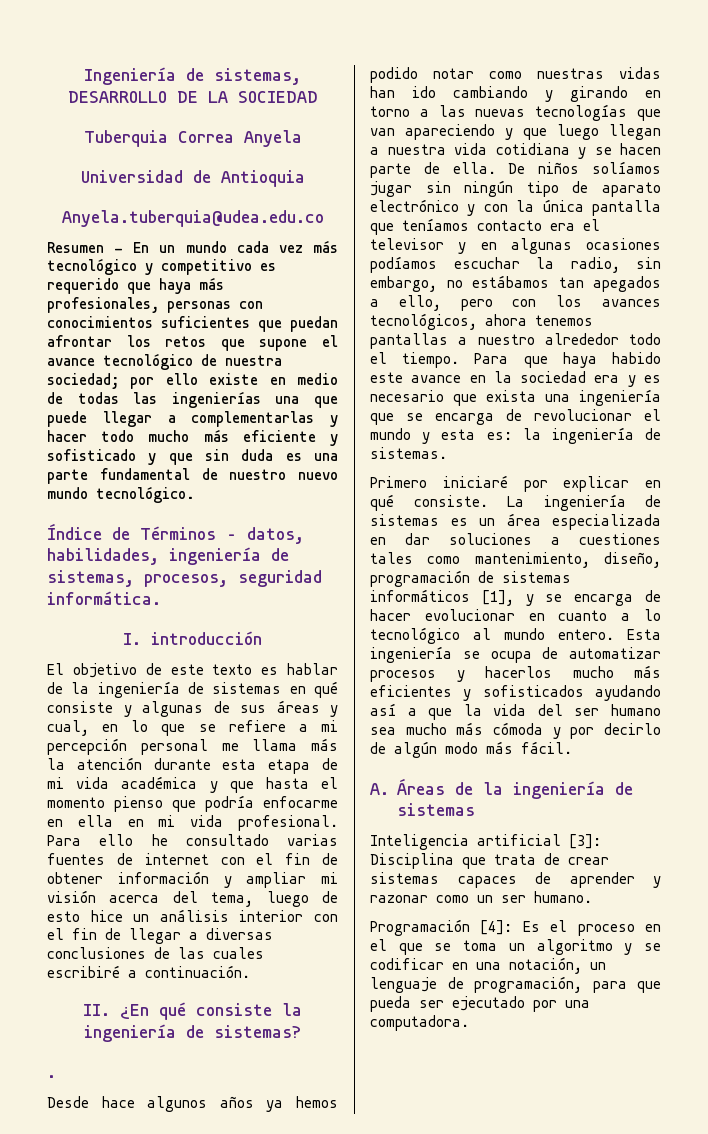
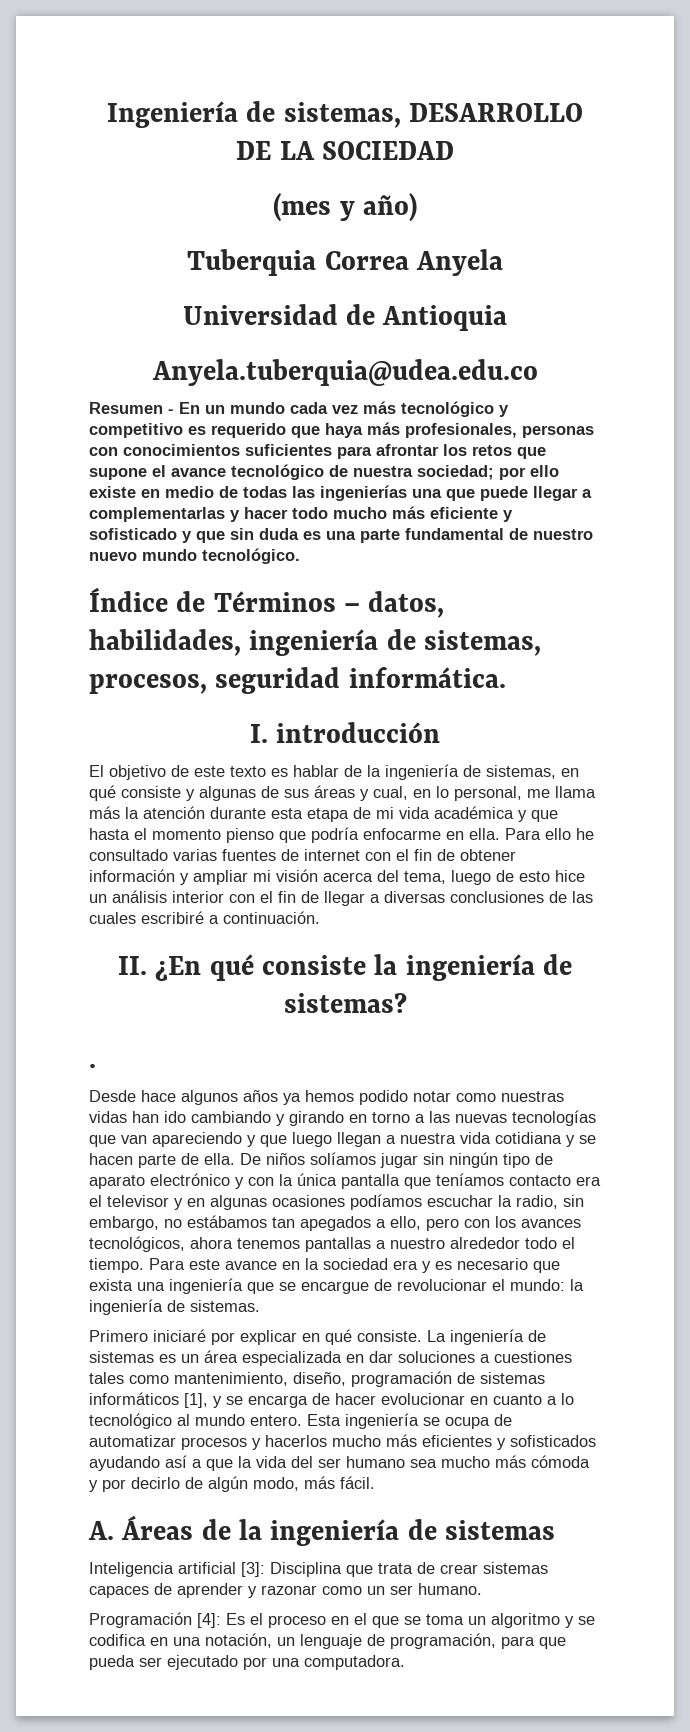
+ (mes y año)
- Resumen - En un mundo cada vez más tecnológico y competitivo es requerido que haya más profesionales, personas con conocimientos suficientes que puedan afrontar los retos que supone el avance tecnológico de nuestra sociedad;
+ Resumen - En un mundo cada vez más tecnológico y competitivo es requerido que haya más profesionales, personas con conocimientos suficientes para afrontar los retos que supone el avance tecnológico de nuestra sociedad;
- El objetivo de este texto es hablar de la ingeniería de sistemas en qué consiste y algunas de sus áreas y cual, en lo que se refiere a mi percepción personal me llama más la atención durante esta etapa de mi vida académica y que hasta el momento pienso que podría enfocarme en ella en mi vida profesional.
+ El objetivo de este texto es hablar de la ingeniería de sistemas, en qué consiste y algunas de sus áreas y cual, en lo personal, me llama más la atención durante esta etapa de mi vida académica y que hasta el momento pienso que podría enfocarme en ella.
- Para que haya habido este avance en la sociedad era y es necesario que exista una ingeniería que se encarga de revolucionar el mundo y esta es: la ingeniería de sistemas.
+ Para este avance en la sociedad era y es necesario que exista una ingeniería que se encargue de revolucionar el mundo: la ingeniería de sistemas.
- Esta ingeniería se ocupa de automatizar procesos y hacerlos mucho más eficientes y sofisticados ayudando así a que la vida del ser humano sea mucho más cómoda y por decirlo de algún modo más fácil.
+ Esta ingeniería se ocupa de automatizar procesos y hacerlos mucho más eficientes y sofisticados ayudando así a que la vida del ser humano sea mucho más cómoda y por decirlo de algún modo, más fácil.
- Programación [4]: Es el proceso en el que se toma un algoritmo y se codificar en una notación, un lenguaje de programación, para que pueda ser ejecutado por una computadora.
+ Programación [4]: Es el proceso en el que se toma un algoritmo y se codifica en una notación, un lenguaje de programación, para que pueda ser ejecutado por una computadora.

